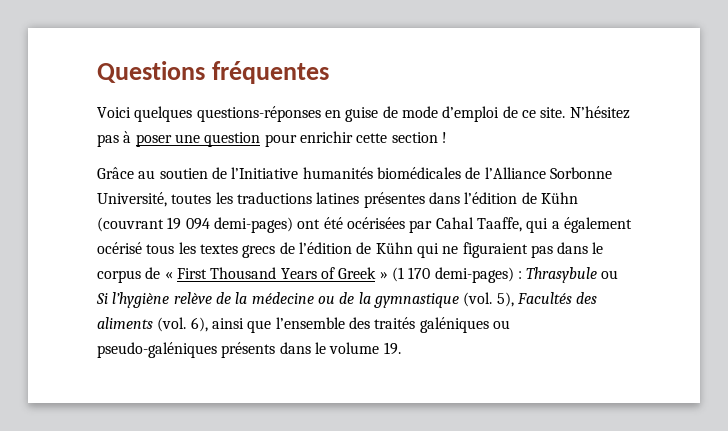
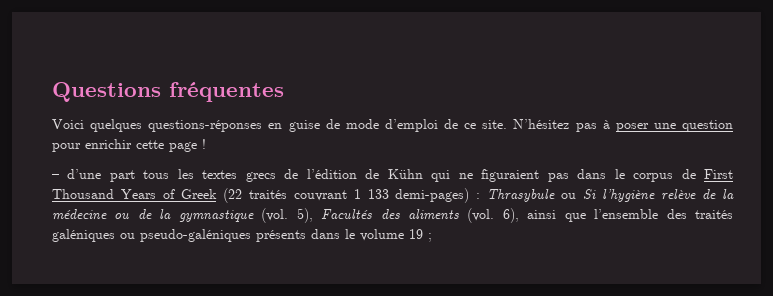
- N’hésitez pas à poser une question pour enrichir cette section !
+ N’hésitez pas à poser une question pour enrichir cette page !
- Grâce au soutien de l’Initiative humanités biomédicales de l’Alliance Sorbonne Université, toutes les traductions latines présentes dans l’édition de Kühn (couvrant 19 094 demi-pages) ont été océrisées par Cahal Taaffe, qui a également océrisé tous les textes grecs de l’édition de Kühn qui ne figuraient pas dans le corpus de « First Thousand Years of Greek » (1 170 demi-pages) : Thrasybule ou Si l’hygiène relève de la médecine ou de la gymnastique (vol. 5), Facultés des aliments (vol. 6), ainsi que l’ensemble des traités galéniques ou pseudo-galéniques présents dans le volume 19.
+ – d’une part tous les textes grecs de l’édition de Kühn qui ne figuraient pas dans le corpus de First Thousand Years of Greek (22 traités couvrant 1 133 demi-pages) : Thrasybule ou Si l’hygiène relève de la médecine ou de la gymnastique (vol. 5), Facultés des aliments (vol. 6), ainsi que l’ensemble des traités galéniques ou pseudo-galéniques présents dans le volume 19 ;

